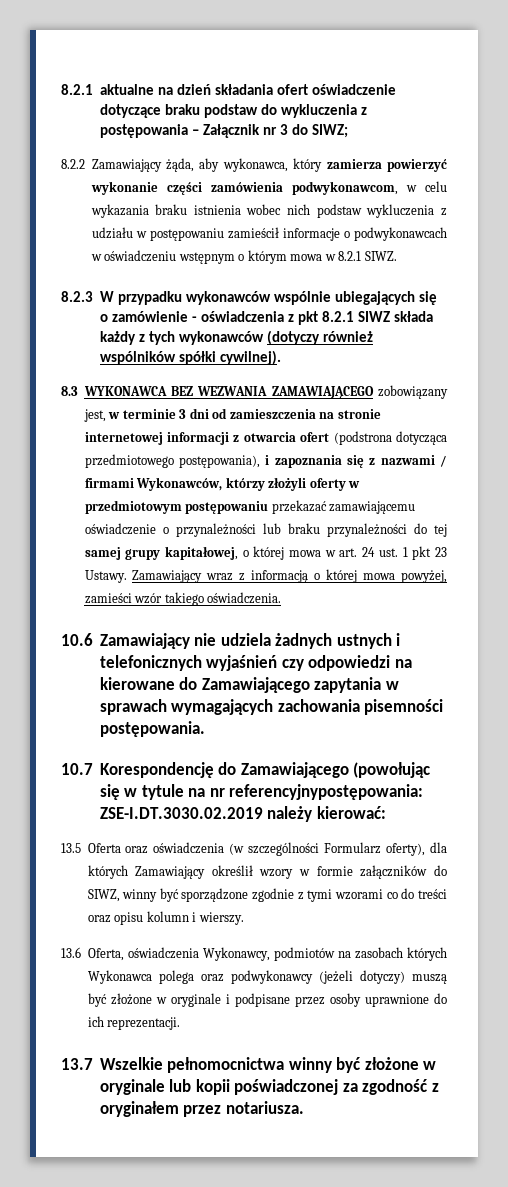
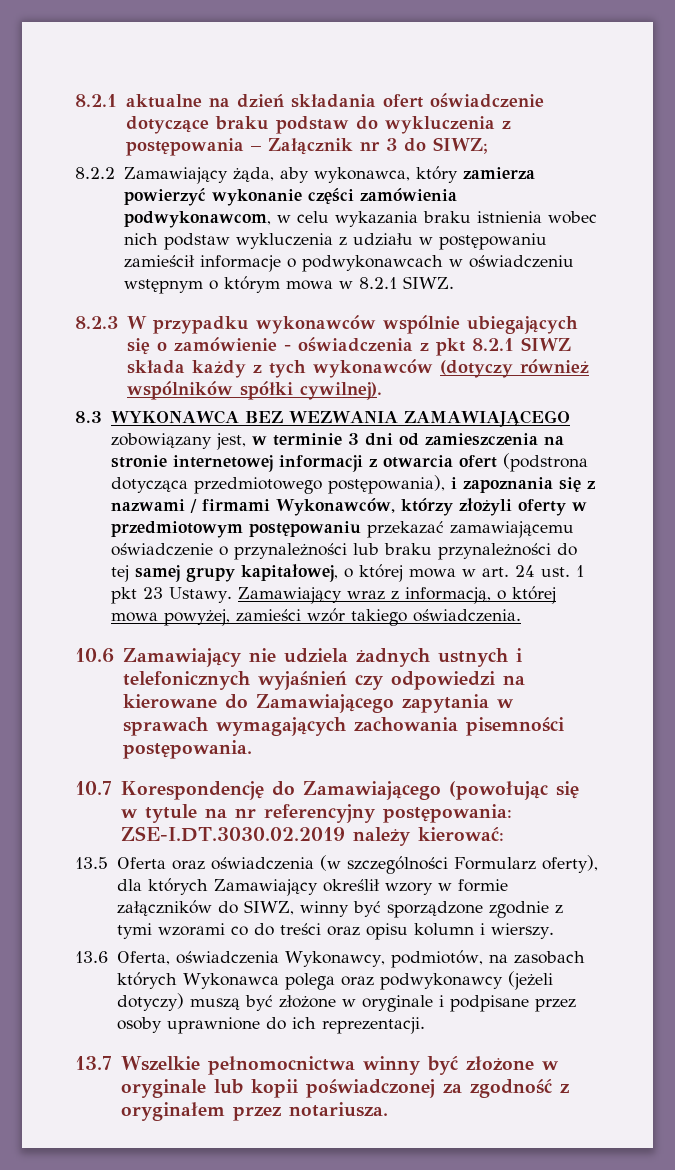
- Zamawiający wraz z informacją o której mowa powyżej, zamieści wzór takiego oświadczenia.
+ Zamawiający wraz z informacją, o której mowa powyżej, zamieści wzór takiego oświadczenia.
- 10.7 Korespondencję do Zamawiającego (powołując się w tytule na nr referencyjnypostępowania: ZSE-I.DT.3030.02.2019 należy kierować:
+ 10.7 Korespondencję do Zamawiającego (powołując się w tytule na nr referencyjny postępowania: ZSE-I.DT.3030.02.2019 należy kierować:
- 13.6 Oferta, oświadczenia Wykonawcy, podmiotów na zasobach których Wykonawca polega oraz podwykonawcy (jeżeli dotyczy) muszą być złożone w oryginale i podpisane przez osoby uprawnione do ich reprezentacji.
+ 13.6 Oferta, oświadczenia Wykonawcy, podmiotów, na zasobach których Wykonawca polega oraz podwykonawcy (jeżeli dotyczy) muszą być złożone w oryginale i podpisane przez osoby uprawnione do ich reprezentacji.

